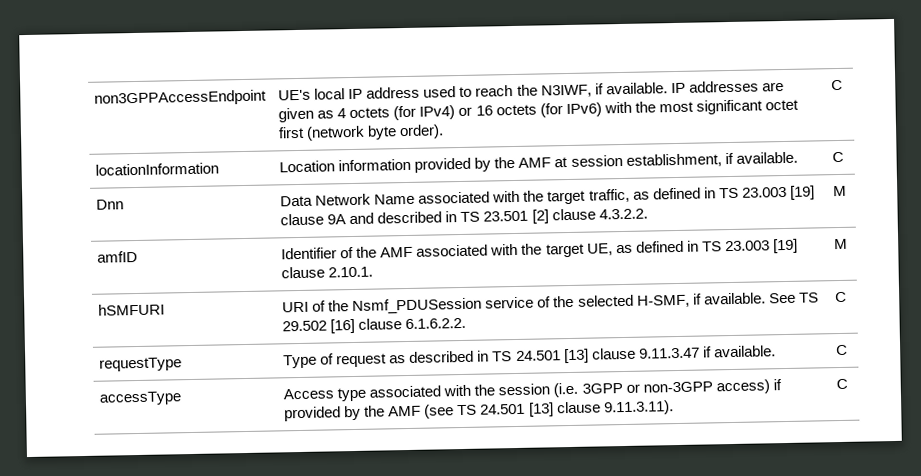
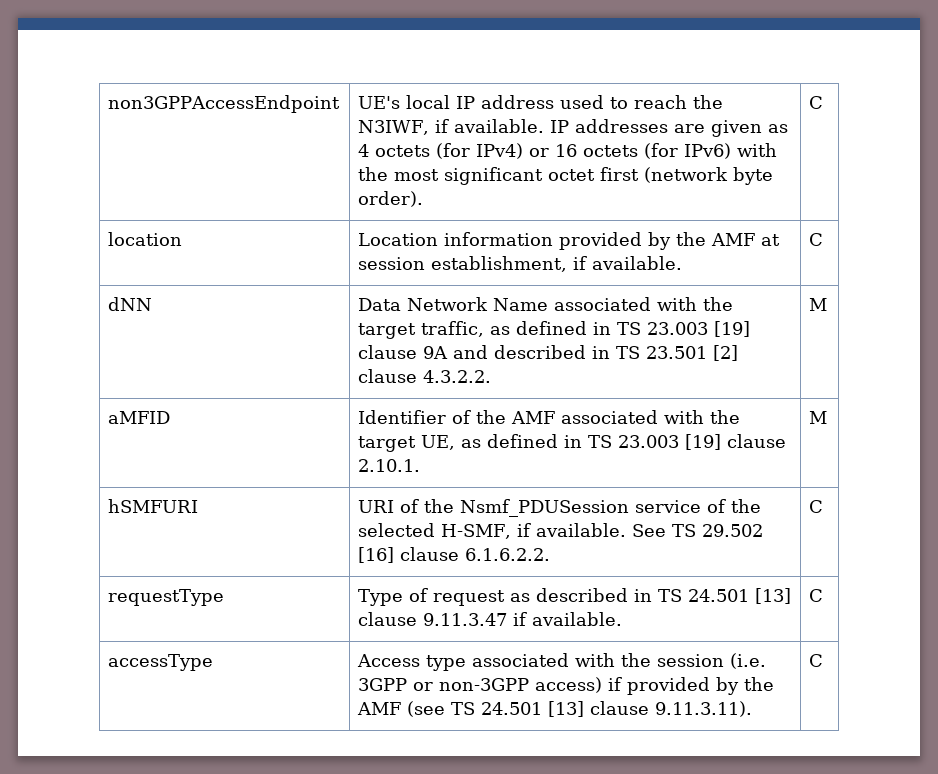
- locationInformation | Location information provided by the AMF at session establishment, if available. | C
+ location | Location information provided by the AMF at session establishment, if available. | C
- Dnn | Data Network Name associated with the target traffic, as defined in TS 23.003 [19] clause 9A and described in TS 23.501 [2] clause 4.3.2.2. | M
+ dNN | Data Network Name associated with the target traffic, as defined in TS 23.003 [19] clause 9A and described in TS 23.501 [2] clause 4.3.2.2. | M
- amfID | Identifier of the AMF associated with the target UE, as defined in TS 23.003 [19] clause 2.10.1. | M
+ aMFID | Identifier of the AMF associated with the target UE, as defined in TS 23.003 [19] clause 2.10.1. | M

